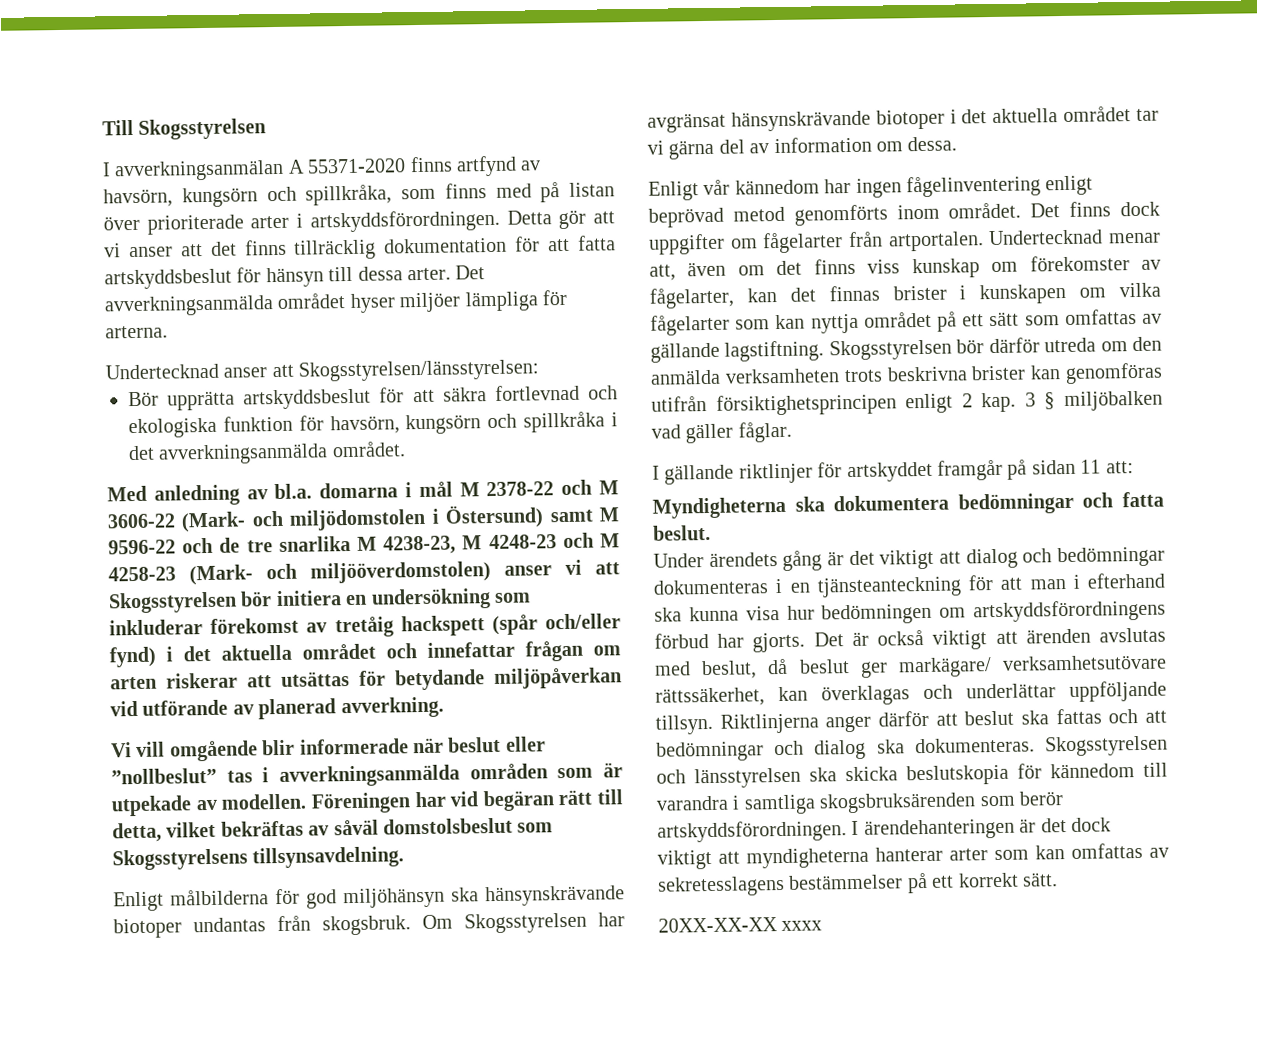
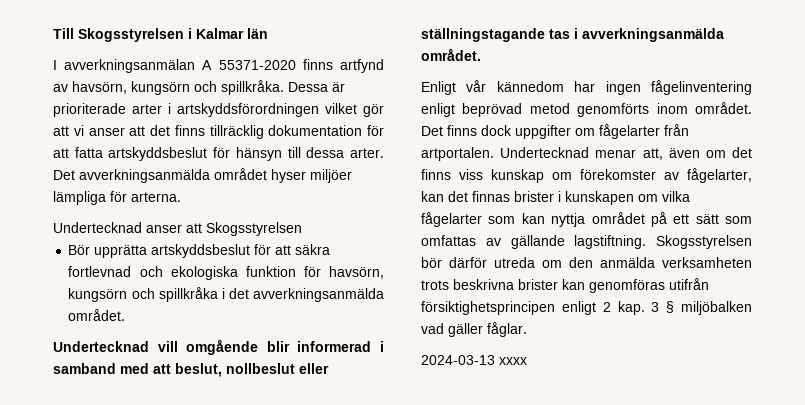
- Till Skogsstyrelsen
+ Till Skogsstyrelsen i Kalmar län
- I avverkningsanmälan A 55371-2020 finns artfynd av havsörn, kungsörn och spillkråka, som finns med på listan över prioriterade arter i artskyddsförordningen. Detta gör att vi anser att det finns tillräcklig dokumentation för att fatta artskyddsbeslut för hänsyn till dessa arter.
+ I avverkningsanmälan A 55371-2020 finns artfynd av havsörn, kungsörn och spillkråka. Dessa är prioriterade arter i artskyddsförordningen vilket gör att vi anser att det finns tillräcklig dokumentation för att fatta artskyddsbeslut för hänsyn till dessa arter.
- Undertecknad anser att Skogsstyrelsen/länsstyrelsen:
+ Undertecknad anser att Skogsstyrelsen
- Med anledning av bl.a. domarna i mål M 2378-22 och M 3606-22 (Mark- och miljödomstolen i Östersund) samt M 9596-22 och de tre snarlika M 4238-23, M 4248-23 och M 4258-23 (Mark- och miljööverdomstolen) anser vi att Skogsstyrelsen bör initiera en undersökning som inkluderar förekomst av tretåig hackspett (spår och/eller fynd) i det aktuella området och innefattar frågan om arten riskerar att utsättas för betydande miljöpåverkan vid utförande av planerad avverkning.
- Vi vill omgående blir informerade när beslut eller ”nollbeslut” tas i avverkningsanmälda områden som är utpekade av modellen. Föreningen har vid begäran rätt till detta, vilket bekräftas av såväl domstolsbeslut som Skogsstyrelsens tillsynsavdelning.
- Enligt målbilderna för god miljöhänsyn ska hänsynskrävande biotoper undantas från skogsbruk. Om Skogsstyrelsen har avgränsat hänsynskrävande biotoper i det aktuella området tar vi gärna del av information om dessa.
+ Undertecknad vill omgående blir informerad i samband med att beslut, nollbeslut eller ställningstagande tas i avverkningsanmälda området.
- I gällande riktlinjer för artskyddet framgår på sidan 11 att:
- Myndigheterna ska dokumentera bedömningar och fatta beslut.
- Under ärendets gång är det viktigt att dialog och bedömningar dokumenteras i en tjänsteanteckning för att man i efterhand ska kunna visa hur bedömningen om artskyddsförordningens förbud har gjorts. Det är också viktigt att ärenden avslutas med beslut, då beslut ger markägare/ verksamhetsutövare rättssäkerhet, kan överklagas och underlättar uppföljande tillsyn. Riktlinjerna anger därför att beslut ska fattas och att bedömningar och dialog ska dokumenteras. Skogsstyrelsen och länsstyrelsen ska skicka beslutskopia för kännedom till varandra i samtliga skogsbruksärenden som berör artskyddsförordningen. I ärendehanteringen är det dock viktigt att myndigheterna hanterar arter som kan omfattas av sekretesslagens bestämmelser på ett korrekt sätt.
- 20XX-XX-XX xxxx
+ 2024-03-13 xxxx

